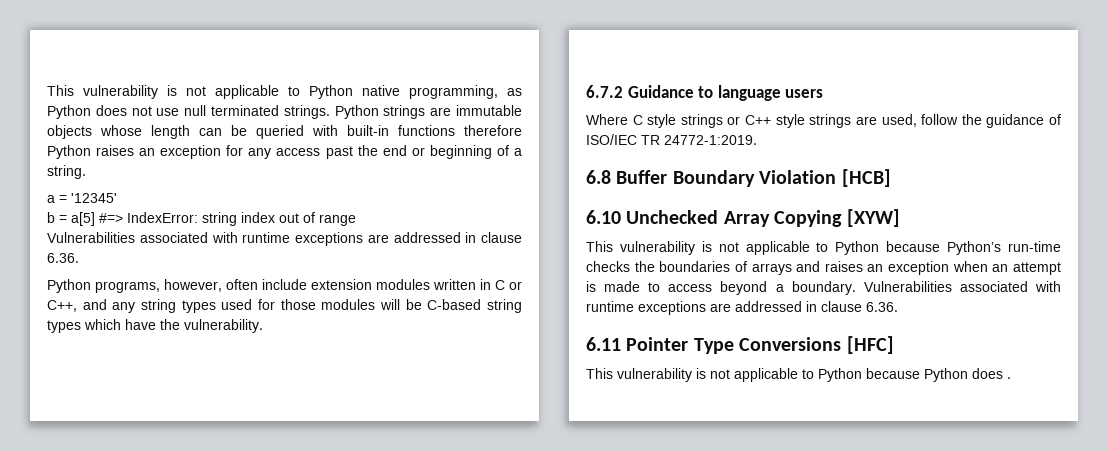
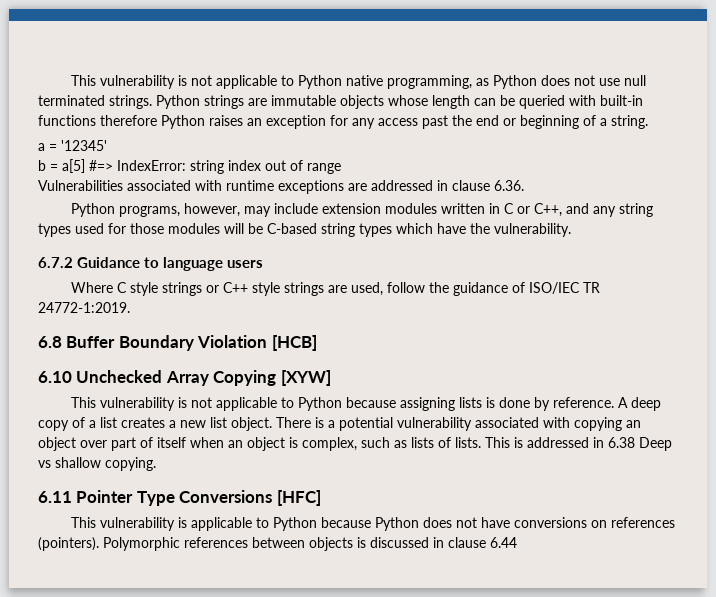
- Python programs, however, often include extension modules written in C or C++, and any string types used for those modules will be C-based string types which have the vulnerability.
+ Python programs, however, may include extension modules written in C or C++, and any string types used for those modules will be C-based string types which have the vulnerability.
- This vulnerability is not applicable to Python because Python’s run-time checks the boundaries of arrays and raises an exception when an attempt is made to access beyond a boundary. Vulnerabilities associated with runtime exceptions are addressed in clause 6.36.
+ This vulnerability is not applicable to Python because assigning lists is done by reference. A deep copy of a list creates a new list object. There is a potential vulnerability associated with copying an object over part of itself when an object is complex, such as lists of lists. This is addressed in 6.38 Deep vs shallow copying.
- This vulnerability is not applicable to Python because Python does .
+ This vulnerability is applicable to Python because Python does not have conversions on references (pointers). Polymorphic references between objects is discussed in clause 6.44

